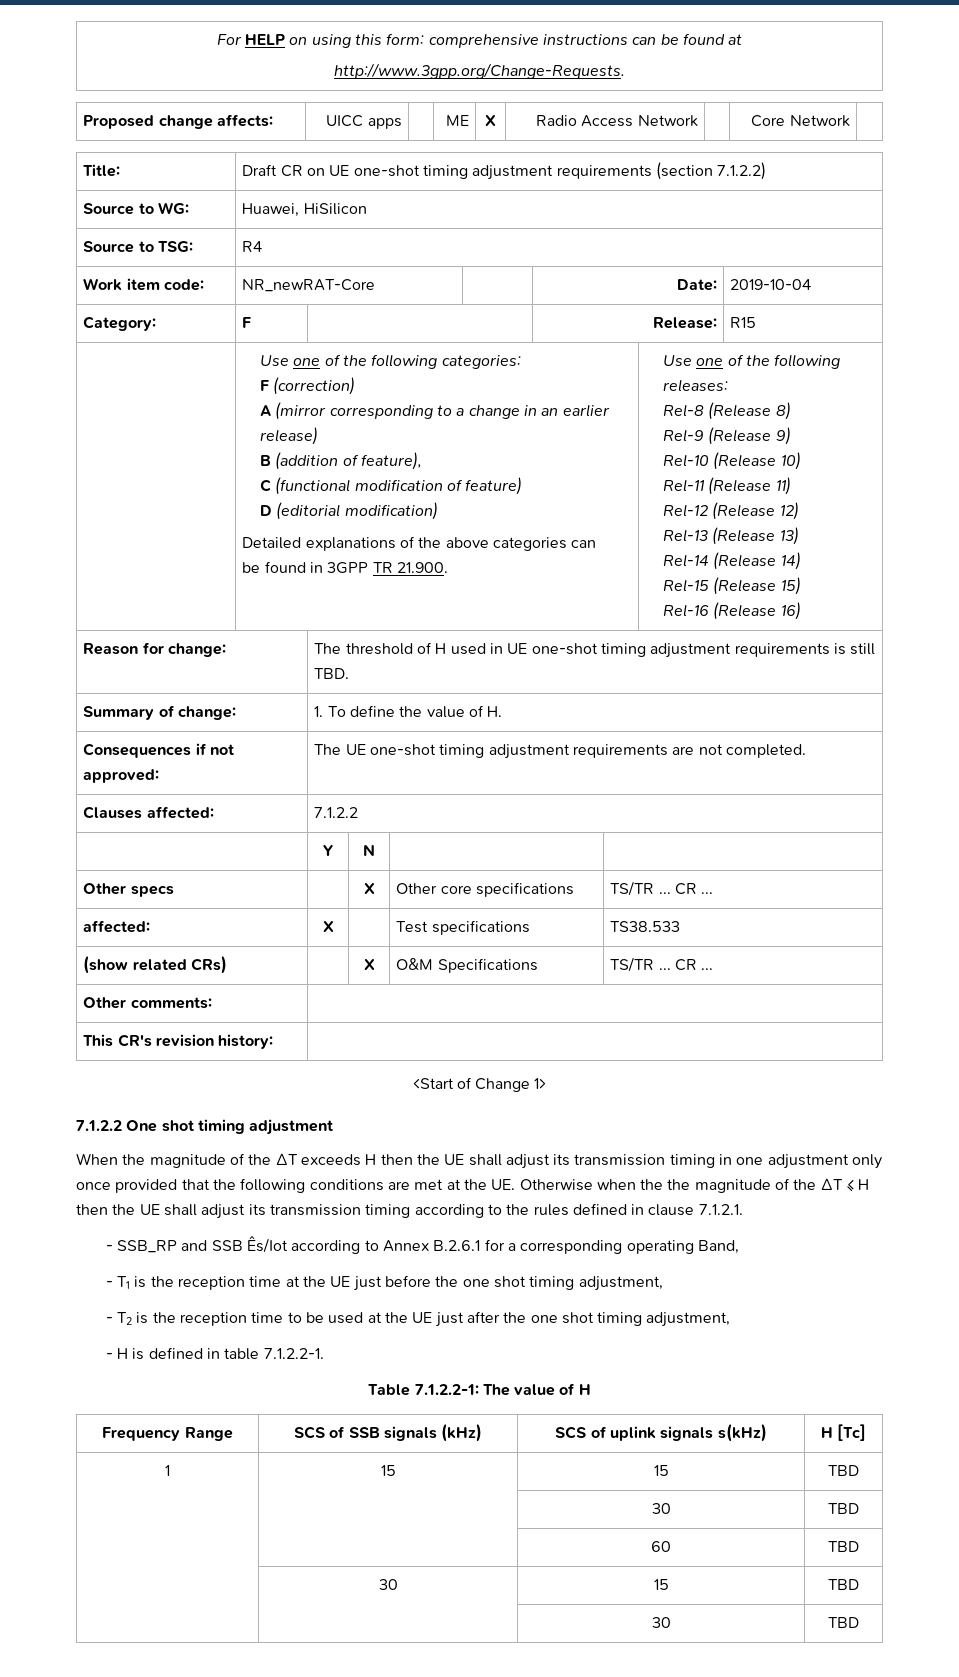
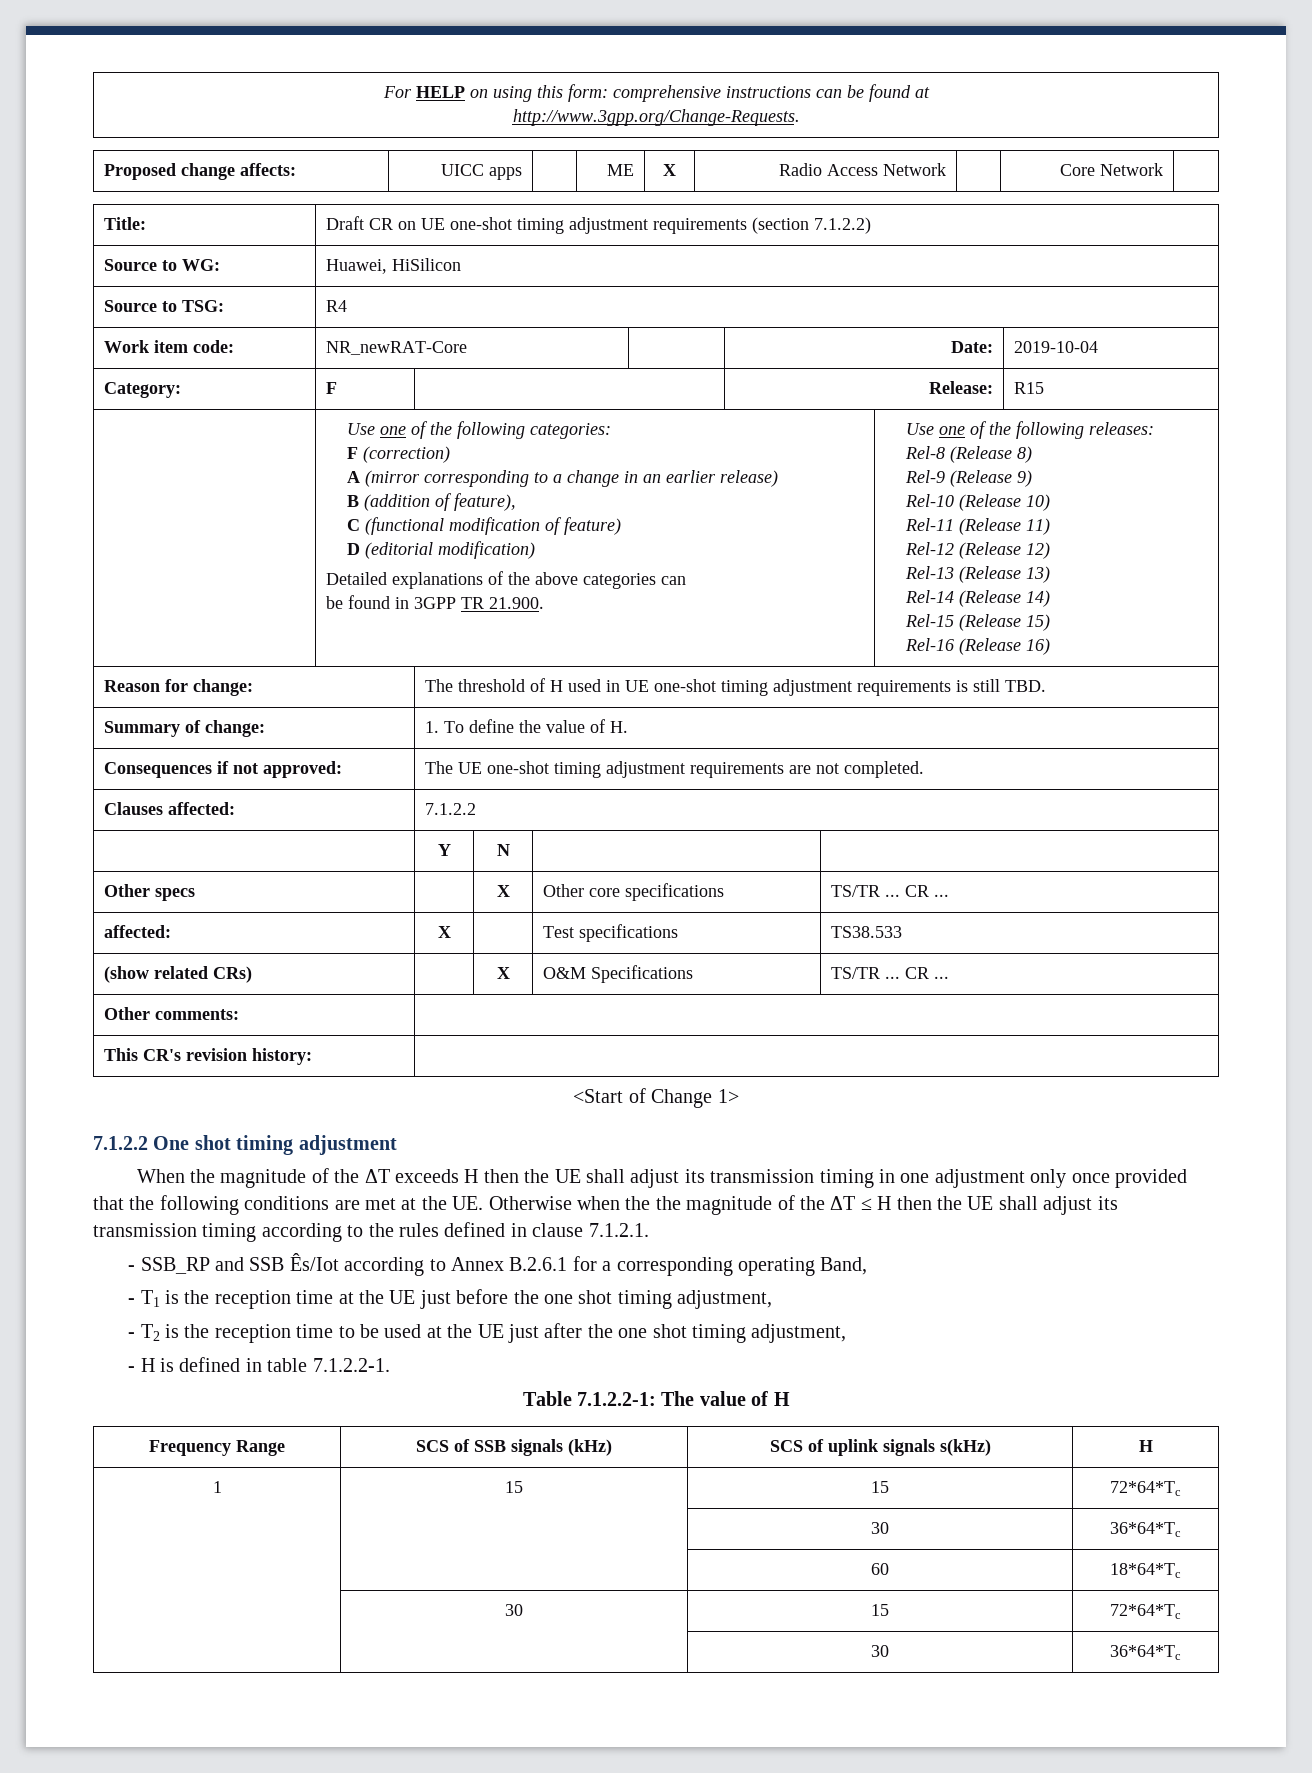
- Frequency Range | SCS of SSB signals (kHz) | SCS of uplink signals s(kHz) | H [Tc]
+ Frequency Range | SCS of SSB signals (kHz) | SCS of uplink signals s(kHz) | H
- 1 | 15 | 15 | TBD
- | | 30 | TBD
+ 1 | 15 | 15 | 72*64*Tc
+ | | 30 | 36*64*Tc
- | | 60 | TBD
+ | | 60 | 18*64*Tc
- | 30 | 15 | TBD
- | | 30 | TBD
+ | 30 | 15 | 72*64*Tc
+ | | 30 | 36*64*Tc

